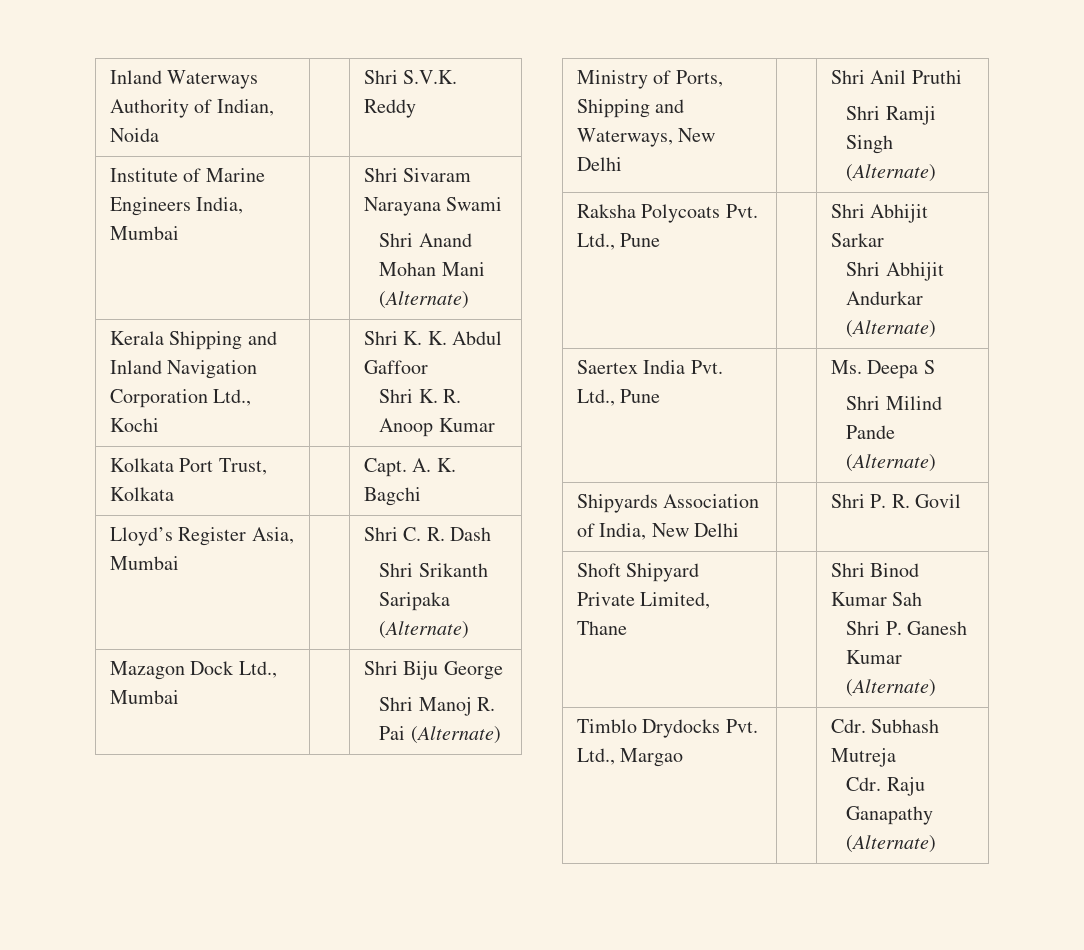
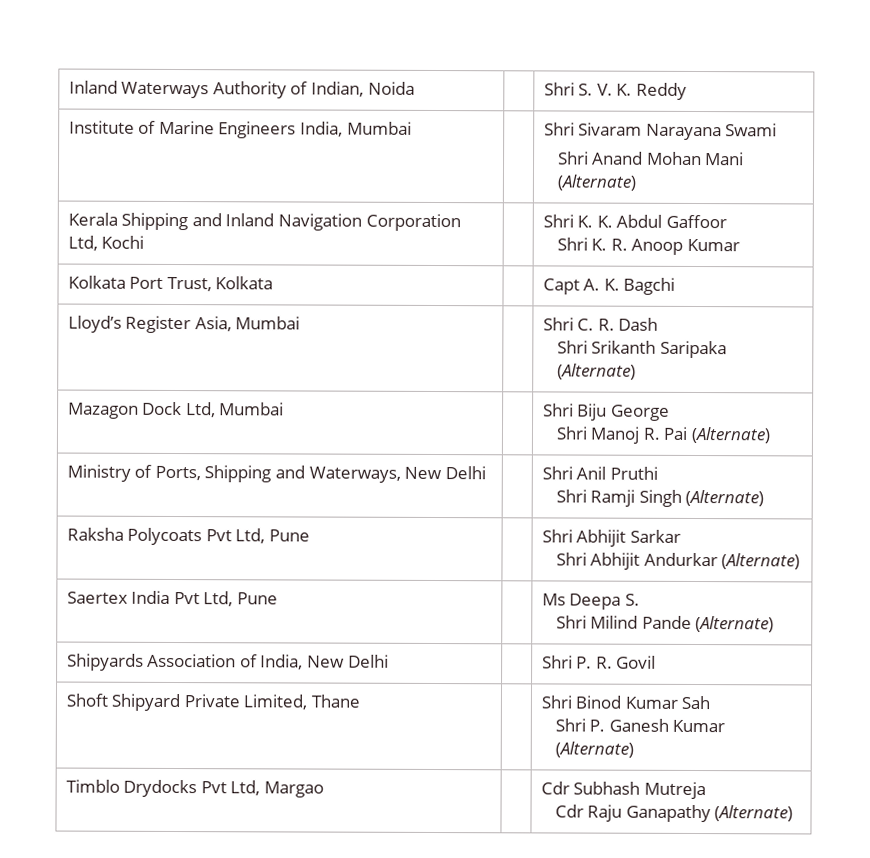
- Inland Waterways Authority of Indian, Noida | | Shri S.V.K. Reddy
+ Inland Waterways Authority of Indian, Noida | | Shri S. V. K. Reddy
- Kerala Shipping and Inland Navigation Corporation Ltd., Kochi | | Shri K. K. Abdul Gaffoor
+ Kerala Shipping and Inland Navigation Corporation Ltd, Kochi | | Shri K. K. Abdul Gaffoor
- Kolkata Port Trust, Kolkata | | Capt. A. K. Bagchi
+ Kolkata Port Trust, Kolkata | | Capt A. K. Bagchi
- Mazagon Dock Ltd., Mumbai | | Shri Biju George
+ Mazagon Dock Ltd, Mumbai | | Shri Biju George
- Raksha Polycoats Pvt. Ltd., Pune | | Shri Abhijit Sarkar
+ Raksha Polycoats Pvt Ltd, Pune | | Shri Abhijit Sarkar
- Saertex India Pvt. Ltd., Pune | | Ms. Deepa S
+ Saertex India Pvt Ltd, Pune | | Ms Deepa S.
- Timblo Drydocks Pvt. Ltd., Margao | | Cdr. Subhash Mutreja
- Cdr. Raju Ganapathy (Alternate)
+ Timblo Drydocks Pvt Ltd, Margao | | Cdr Subhash Mutreja
+ Cdr Raju Ganapathy (Alternate)

